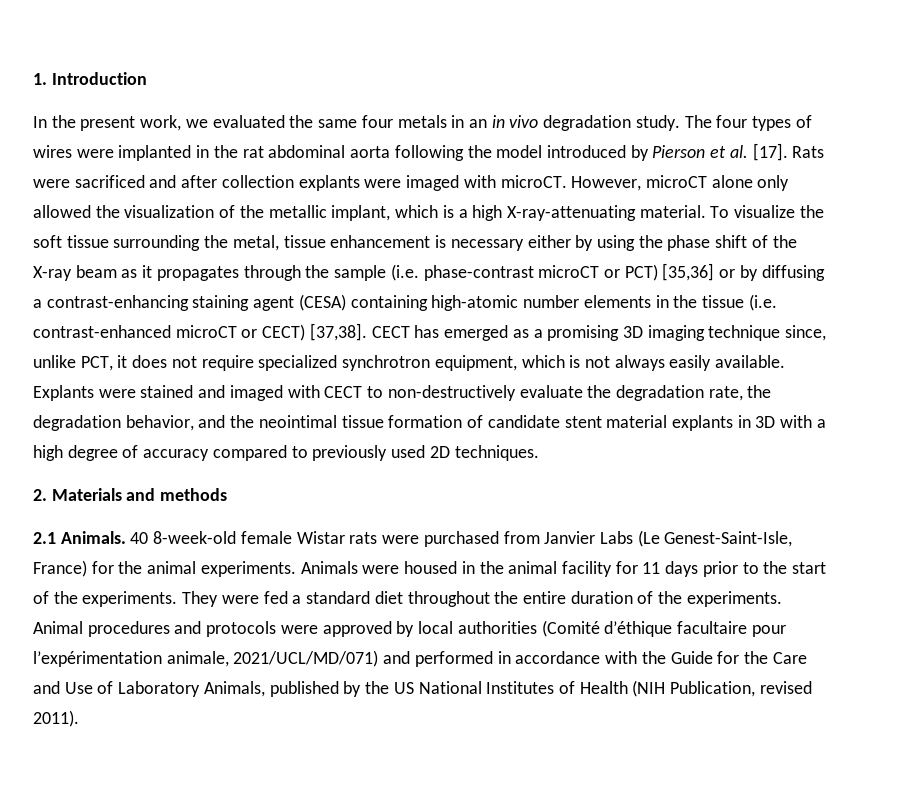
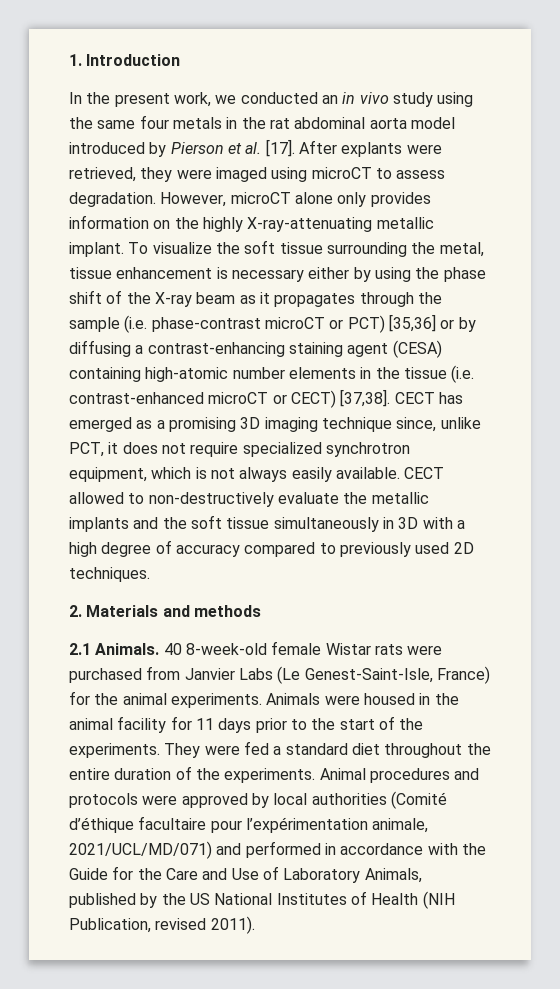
- In the present work, we evaluated the same four metals in an in vivo degradation study. The four types of wires were implanted in the rat abdominal aorta following the model introduced by Pierson et al. [17].
+ In the present work, we conducted an in vivo study using the same four metals in the rat abdominal aorta model introduced by Pierson et al. [17].
- Rats were sacrificed and after collection explants were imaged with microCT. However, microCT alone only allowed the visualization of the metallic implant, which is a high X-ray-attenuating material.
+ After explants were retrieved, they were imaged using microCT to assess degradation. However, microCT alone only provides information on the highly X-ray-attenuating metallic implant.
- Explants were stained and imaged with CECT to non-destructively evaluate the degradation rate, the degradation behavior, and the neointimal tissue formation of candidate stent material explants in 3D with a high degree of accuracy compared to previously used 2D techniques.
+ CECT allowed to non-destructively evaluate the metallic implants and the soft tissue simultaneously in 3D with a high degree of accuracy compared to previously used 2D techniques.

